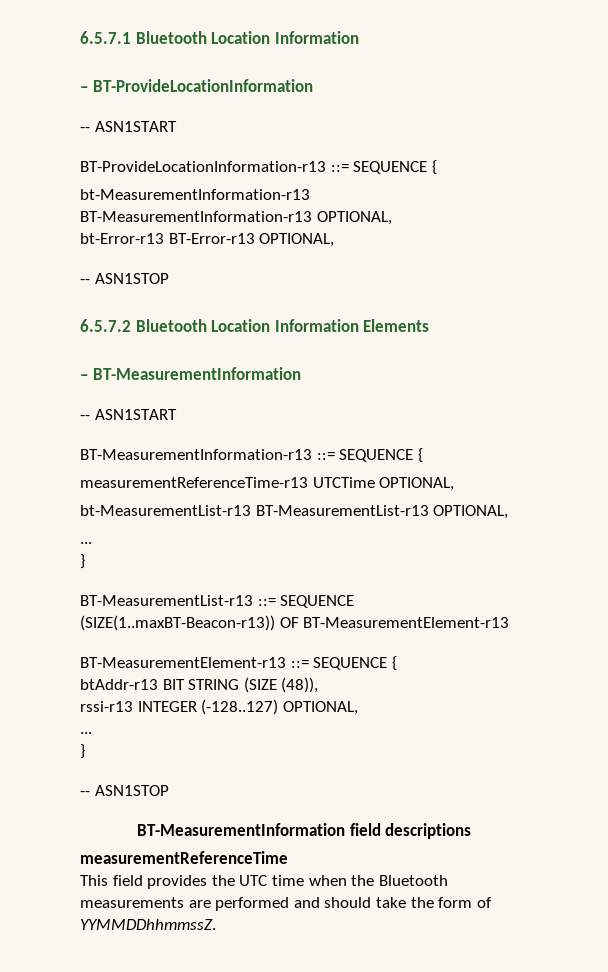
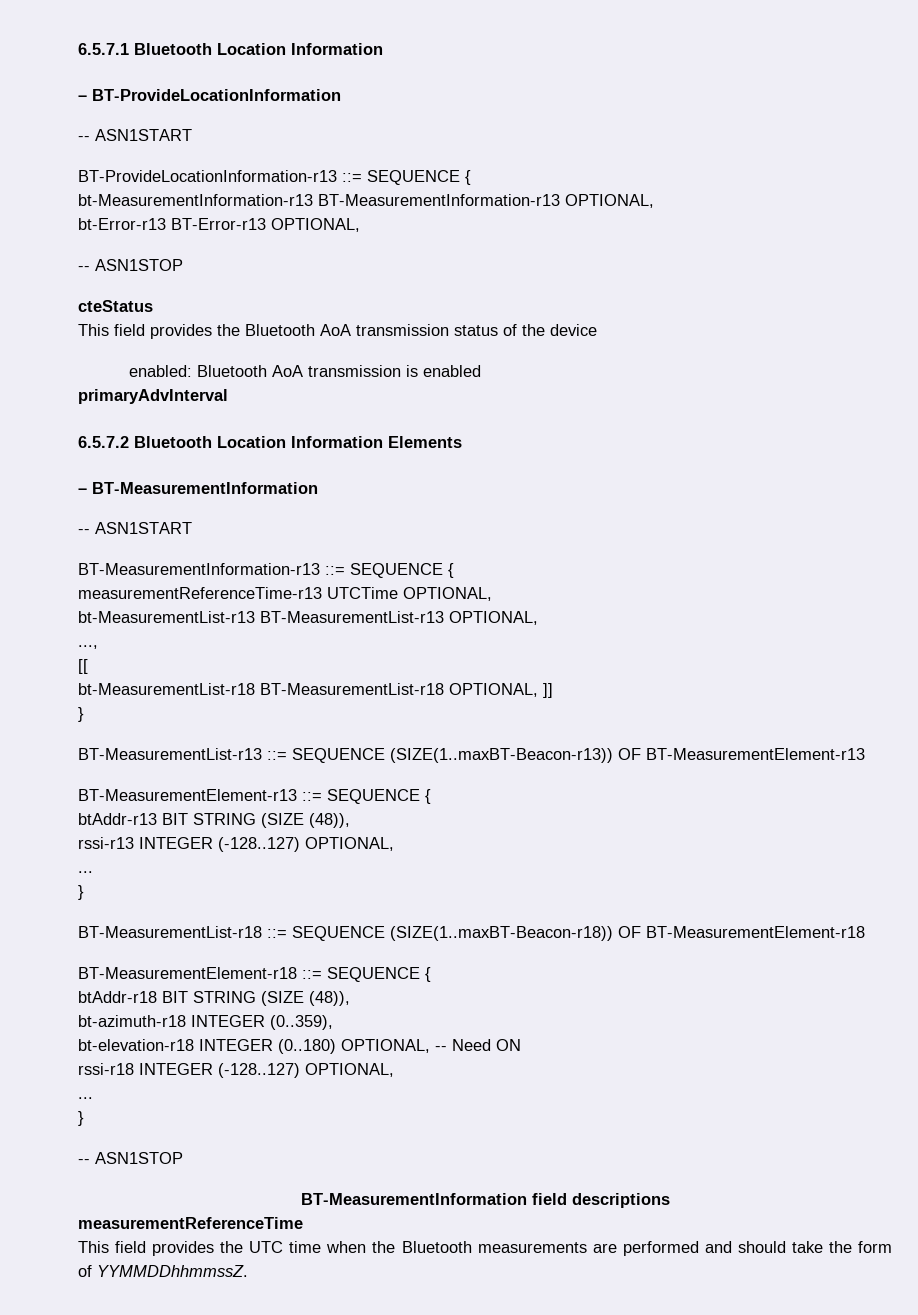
+ cteStatus
+ This field provides the Bluetooth AoA transmission status of the device
+ enabled: Bluetooth AoA transmission is enabled
+ primaryAdvInterval
  bt-MeasurementList-r13 BT-MeasurementList-r13 OPTIONAL,
- ...
+ ...,
+ [[
+ bt-MeasurementList-r18 BT-MeasurementList-r18 OPTIONAL, ]]
+ BT-MeasurementList-r18 ::= SEQUENCE (SIZE(1..maxBT-Beacon-r18)) OF BT-MeasurementElement-r18
+ BT-MeasurementElement-r18 ::= SEQUENCE {
+ btAddr-r18 BIT STRING (SIZE (48)),
+ bt-azimuth-r18 INTEGER (0..359),
+ bt-elevation-r18 INTEGER (0..180) OPTIONAL, -- Need ON
+ rssi-r18 INTEGER (-128..127) OPTIONAL,
+ ...
+ }

